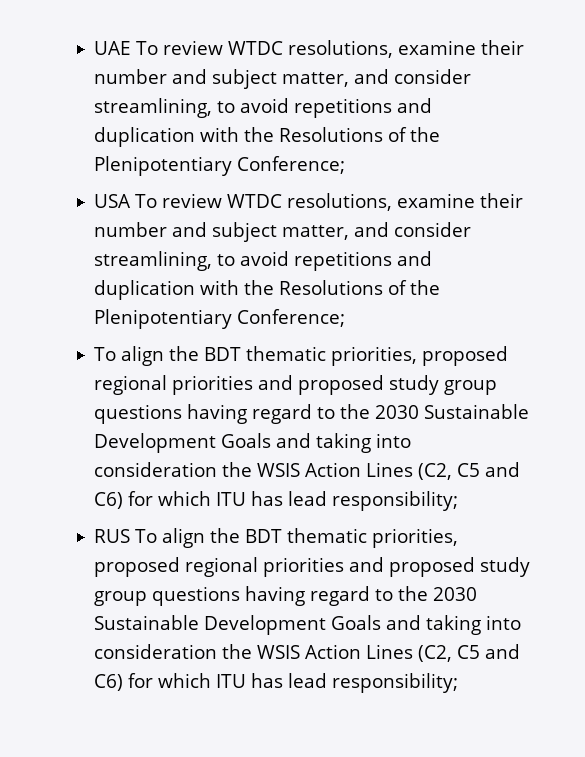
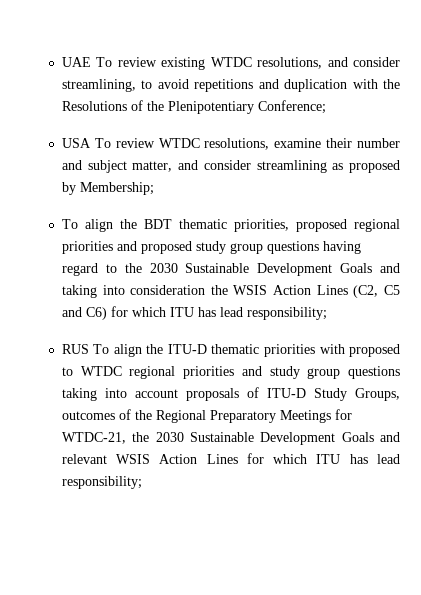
- UAE To review WTDC resolutions, examine their number and subject matter, and consider streamlining, to avoid repetitions and duplication with the Resolutions of the Plenipotentiary Conference;
+ UAE To review existing WTDC resolutions, and consider streamlining, to avoid repetitions and duplication with the Resolutions of the Plenipotentiary Conference;
- USA To review WTDC resolutions, examine their number and subject matter, and consider streamlining, to avoid repetitions and duplication with the Resolutions of the Plenipotentiary Conference;
+ USA To review WTDC resolutions, examine their number and subject matter, and consider streamlining as proposed by Membership;
- RUS To align the BDT thematic priorities, proposed regional priorities and proposed study group questions having regard to the 2030 Sustainable Development Goals and taking into consideration the WSIS Action Lines (C2, C5 and C6) for which ITU has lead responsibility;
+ RUS To align the ITU-D thematic priorities with proposed to WTDC regional priorities and study group questions taking into account proposals of ITU-D Study Groups, outcomes of the Regional Preparatory Meetings for WTDC-21, the 2030 Sustainable Development Goals and relevant WSIS Action Lines for which ITU has lead responsibility;

